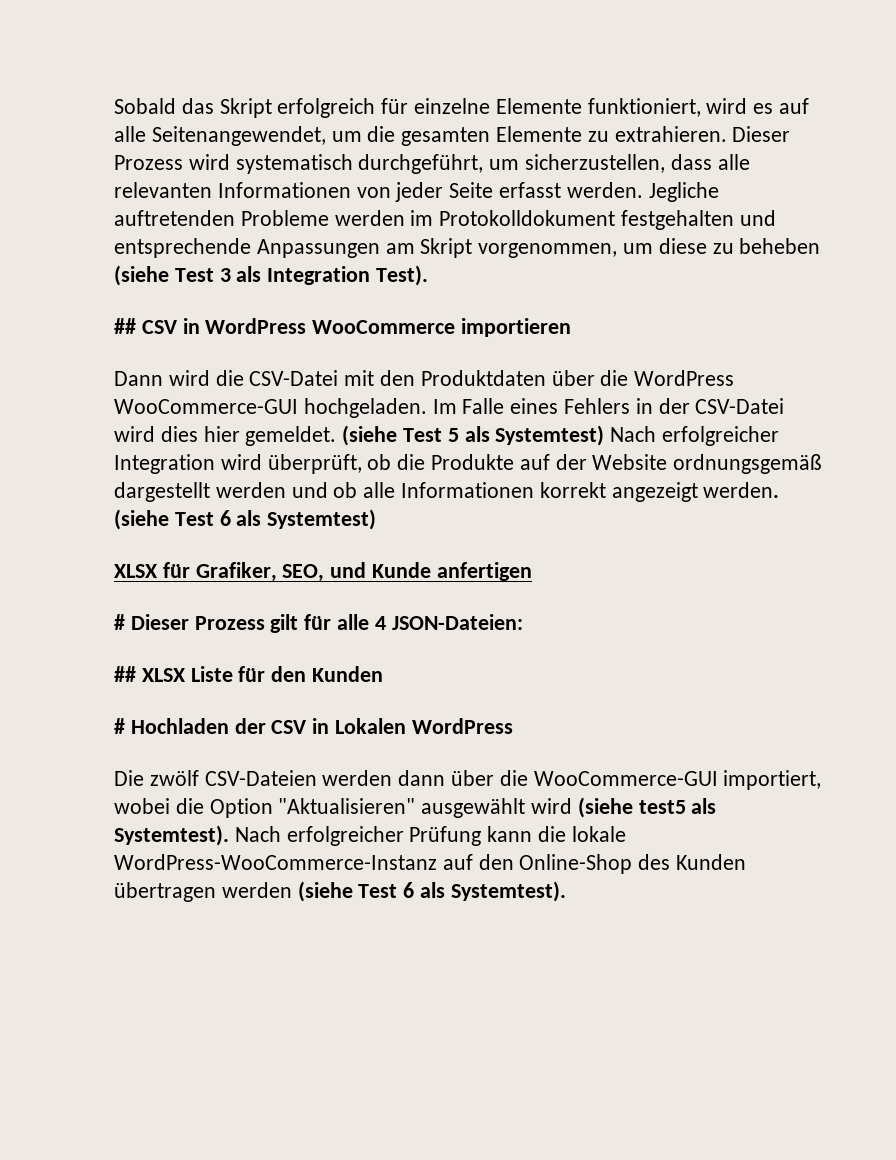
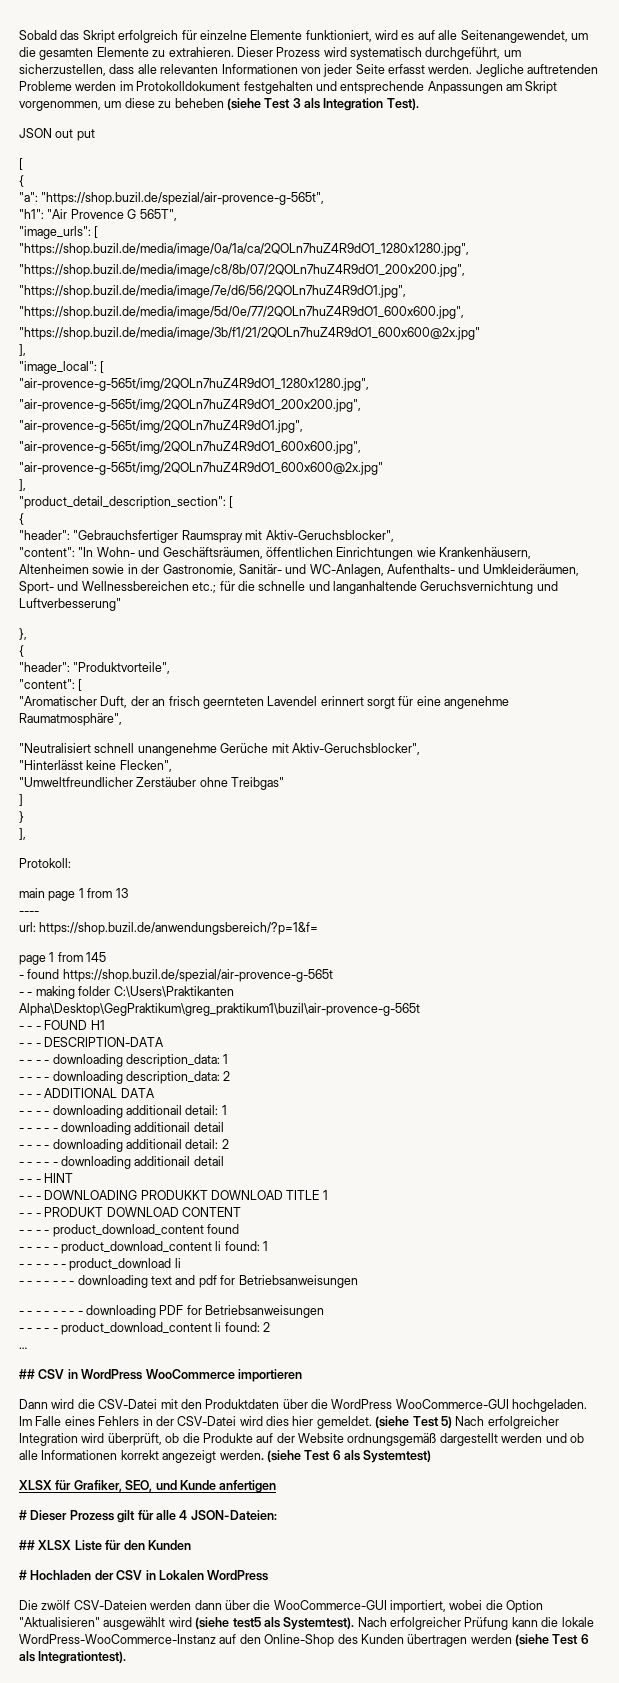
+ JSON out put
+ [
+ {
+ "a": "https://shop.buzil.de/spezial/air-provence-g-565t",
+ "h1": "Air Provence G 565T",
+ "image_urls": [
+ "https://shop.buzil.de/media/image/0a/1a/ca/2QOLn7huZ4R9dO1_1280x1280.jpg",
+ "https://shop.buzil.de/media/image/c8/8b/07/2QOLn7huZ4R9dO1_200x200.jpg",
+ "https://shop.buzil.de/media/image/7e/d6/56/2QOLn7huZ4R9dO1.jpg",
+ "https://shop.buzil.de/media/image/5d/0e/77/2QOLn7huZ4R9dO1_600x600.jpg",
+ "https://shop.buzil.de/media/image/3b/f1/21/2QOLn7huZ4R9dO1_600x600@2x.jpg"
+ ],
+ "image_local": [
+ "air-provence-g-565t/img/2QOLn7huZ4R9dO1_1280x1280.jpg",
+ "air-provence-g-565t/img/2QOLn7huZ4R9dO1_200x200.jpg",
+ "air-provence-g-565t/img/2QOLn7huZ4R9dO1.jpg",
+ "air-provence-g-565t/img/2QOLn7huZ4R9dO1_600x600.jpg",
+ "air-provence-g-565t/img/2QOLn7huZ4R9dO1_600x600@2x.jpg"
+ ],
+ "product_detail_description_section": [
+ {
+ "header": "Gebrauchsfertiger Raumspray mit Aktiv-Geruchsblocker",
+ "content": "In Wohn- und Geschäftsräumen, öffentlichen Einrichtungen wie Krankenhäusern, Altenheimen sowie in der Gastronomie, Sanitär- und WC-Anlagen, Aufenthalts- und Umkleideräumen, Sport- und Wellnessbereichen etc.; für die schnelle und langanhaltende Geruchsvernichtung und Luftverbesserung"
+ },
+ {
+ "header": "Produktvorteile",
+ "content": [
+ "Aromatischer Duft, der an frisch geernteten Lavendel erinnert sorgt für eine angenehme Raumatmosphäre",
+ "Neutralisiert schnell unangenehme Gerüche mit Aktiv-Geruchsblocker",
+ "Hinterlässt keine Flecken",
+ "Umweltfreundlicher Zerstäuber ohne Treibgas"
+ ]
+ }
+ ],
+ Protokoll:
+ main page 1 from 13
+ ----
+ url: https://shop.buzil.de/anwendungsbereich/?p=1&f=
+ page 1 from 145
+ - found https://shop.buzil.de/spezial/air-provence-g-565t
+ - - making folder C:\Users\Praktikanten Alpha\Desktop\GegPraktikum\greg_praktikum1\buzil\air-provence-g-565t
+ - - - FOUND H1
+ - - - DESCRIPTION-DATA
+ - - - - downloading description_data: 1
+ - - - - downloading description_data: 2
+ - - - ADDITIONAL DATA
+ - - - - downloading additionail detail: 1
+ - - - - - downloading additionail detail
+ - - - - downloading additionail detail: 2
+ - - - - - downloading additionail detail
+ - - - HINT
+ - - - DOWNLOADING PRODUKKT DOWNLOAD TITLE 1
+ - - - PRODUKT DOWNLOAD CONTENT
+ - - - - product_download_content found
+ - - - - - product_download_content li found: 1
+ - - - - - - product_download li
+ - - - - - - - downloading text and pdf for Betriebsanweisungen
+ - - - - - - - - downloading PDF for Betriebsanweisungen
+ - - - - - product_download_content li found: 2
+ …
- (siehe Test 5 als Systemtest) Nach erfolgreicher Integration wird überprüft, ob die Produkte auf der Website ordnungsgemäß dargestellt werden und ob alle Informationen korrekt angezeigt werden.
+ (siehe Test 5) Nach erfolgreicher Integration wird überprüft, ob die Produkte auf der Website ordnungsgemäß dargestellt werden und ob alle Informationen korrekt angezeigt werden.
- Nach erfolgreicher Prüfung kann die lokale WordPress-WooCommerce-Instanz auf den Online-Shop des Kunden übertragen werden (siehe Test 6 als Systemtest).
+ Nach erfolgreicher Prüfung kann die lokale WordPress-WooCommerce-Instanz auf den Online-Shop des Kunden übertragen werden (siehe Test 6 als Integrationtest).

